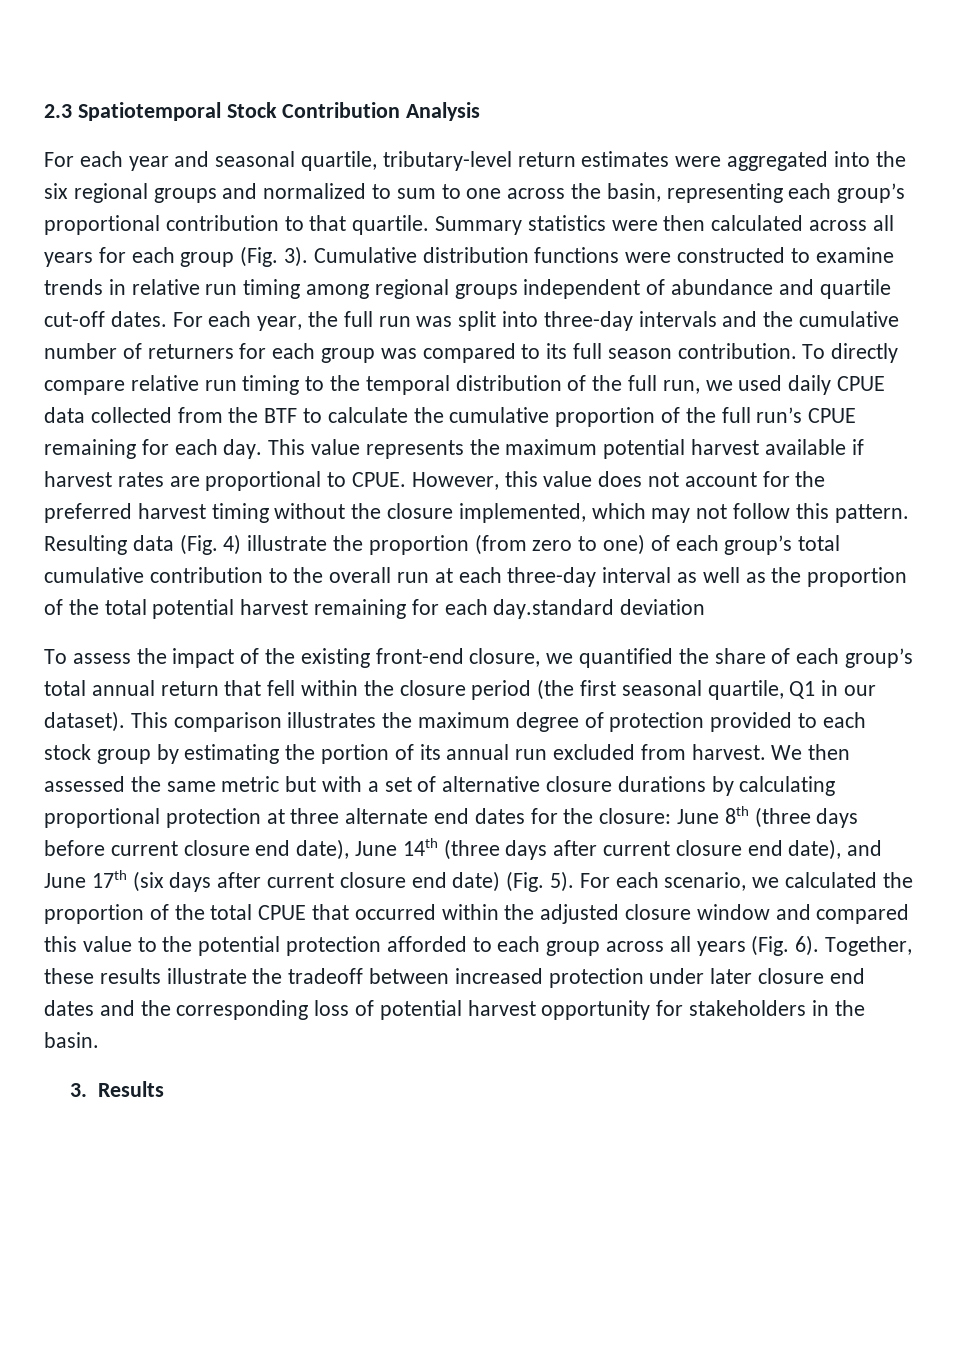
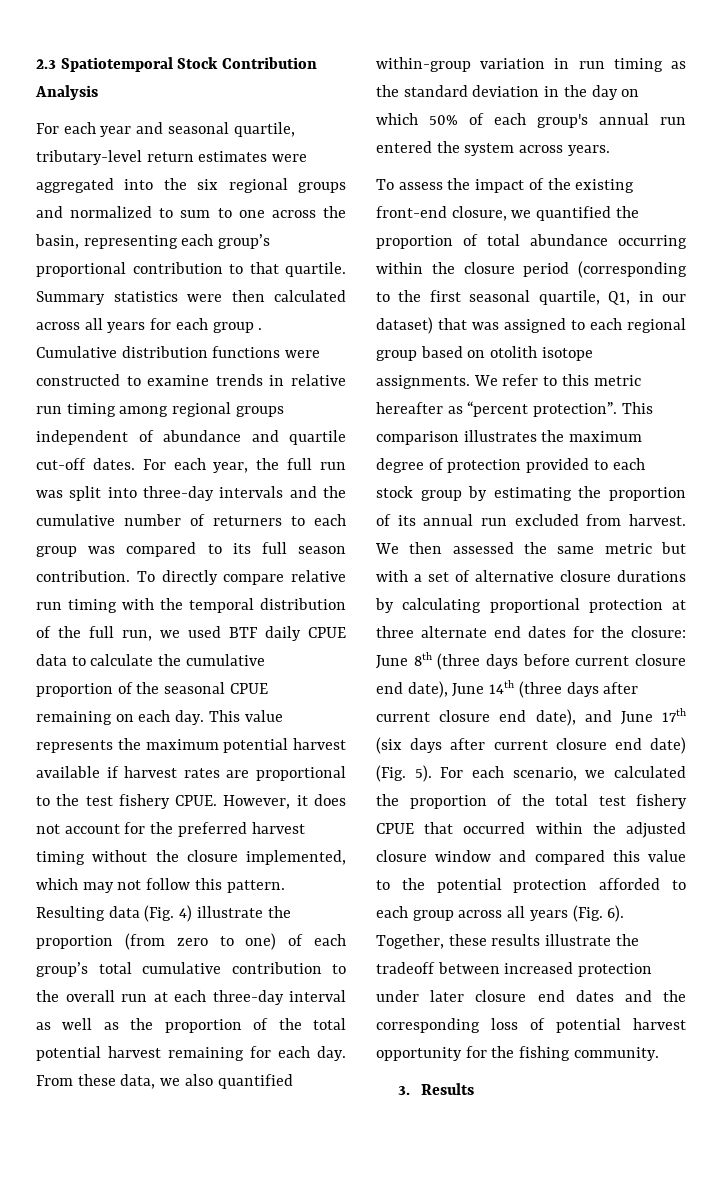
- Summary statistics were then calculated across all years for each group (Fig. 3).
+ Summary statistics were then calculated across all years for each group .
- For each year, the full run was split into three-day intervals and the cumulative number of returners for each group was compared to its full season contribution.
+ For each year, the full run was split into three-day intervals and the cumulative number of returners to each group was compared to its full season contribution.
- To directly compare relative run timing to the temporal distribution of the full run, we used daily CPUE data collected from the BTF to calculate the cumulative proportion of the full run’s CPUE remaining for each day.
+ To directly compare relative run timing with the temporal distribution of the full run, we used BTF daily CPUE data to calculate the cumulative proportion of the seasonal CPUE remaining on each day.
- This value represents the maximum potential harvest available if harvest rates are proportional to CPUE. However, this value does not account for the preferred harvest timing without the closure implemented, which may not follow this pattern.
+ This value represents the maximum potential harvest available if harvest rates are proportional to the test fishery CPUE. However, it does not account for the preferred harvest timing without the closure implemented, which may not follow this pattern.
- Resulting data (Fig. 4) illustrate the proportion (from zero to one) of each group’s total cumulative contribution to the overall run at each three-day interval as well as the proportion of the total potential harvest remaining for each day.standard deviation
+ Resulting data (Fig. 4) illustrate the proportion (from zero to one) of each group’s total cumulative contribution to the overall run at each three-day interval as well as the proportion of the total potential harvest remaining for each day. From these data, we also quantified within-group variation in run timing as the standard deviation in the day on which 50% of each group's annual run entered the system across years.
- To assess the impact of the existing front-end closure, we quantified the share of each group’s total annual return that fell within the closure period (the first seasonal quartile, Q1 in our dataset).
+ To assess the impact of the existing front-end closure, we quantified the proportion of total abundance occurring within the closure period (corresponding to the first seasonal quartile, Q1, in our dataset) that was assigned to each regional group based on otolith isotope assignments. We refer to this metric hereafter as “percent protection”.
- This comparison illustrates the maximum degree of protection provided to each stock group by estimating the portion of its annual run excluded from harvest.
+ This comparison illustrates the maximum degree of protection provided to each stock group by estimating the proportion of its annual run excluded from harvest.
- For each scenario, we calculated the proportion of the total CPUE that occurred within the adjusted closure window and compared this value to the potential protection afforded to each group across all years (Fig. 6).
+ For each scenario, we calculated the proportion of the total test fishery CPUE that occurred within the adjusted closure window and compared this value to the potential protection afforded to each group across all years (Fig. 6).
- Together, these results illustrate the tradeoff between increased protection under later closure end dates and the corresponding loss of potential harvest opportunity for stakeholders in the basin.
+ Together, these results illustrate the tradeoff between increased protection under later closure end dates and the corresponding loss of potential harvest opportunity for the fishing community.

